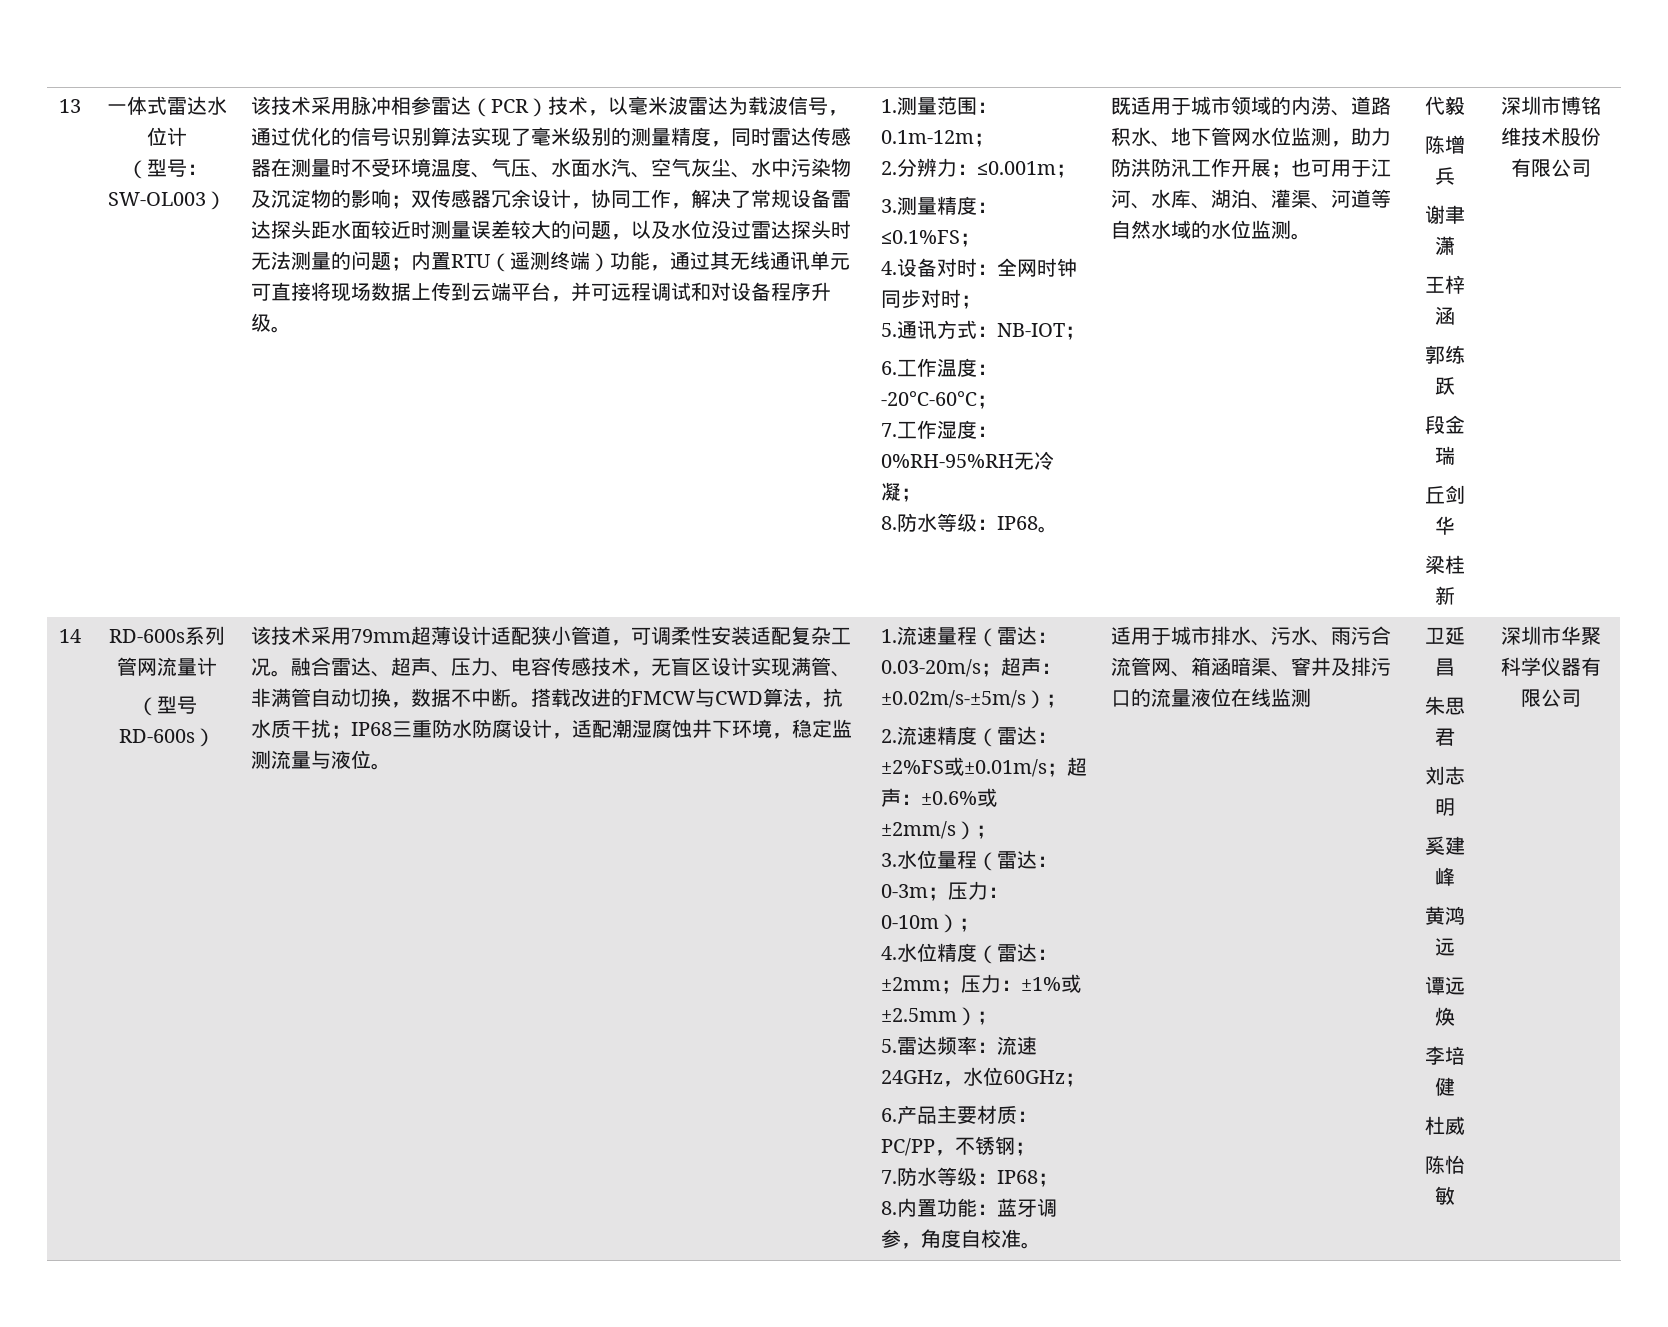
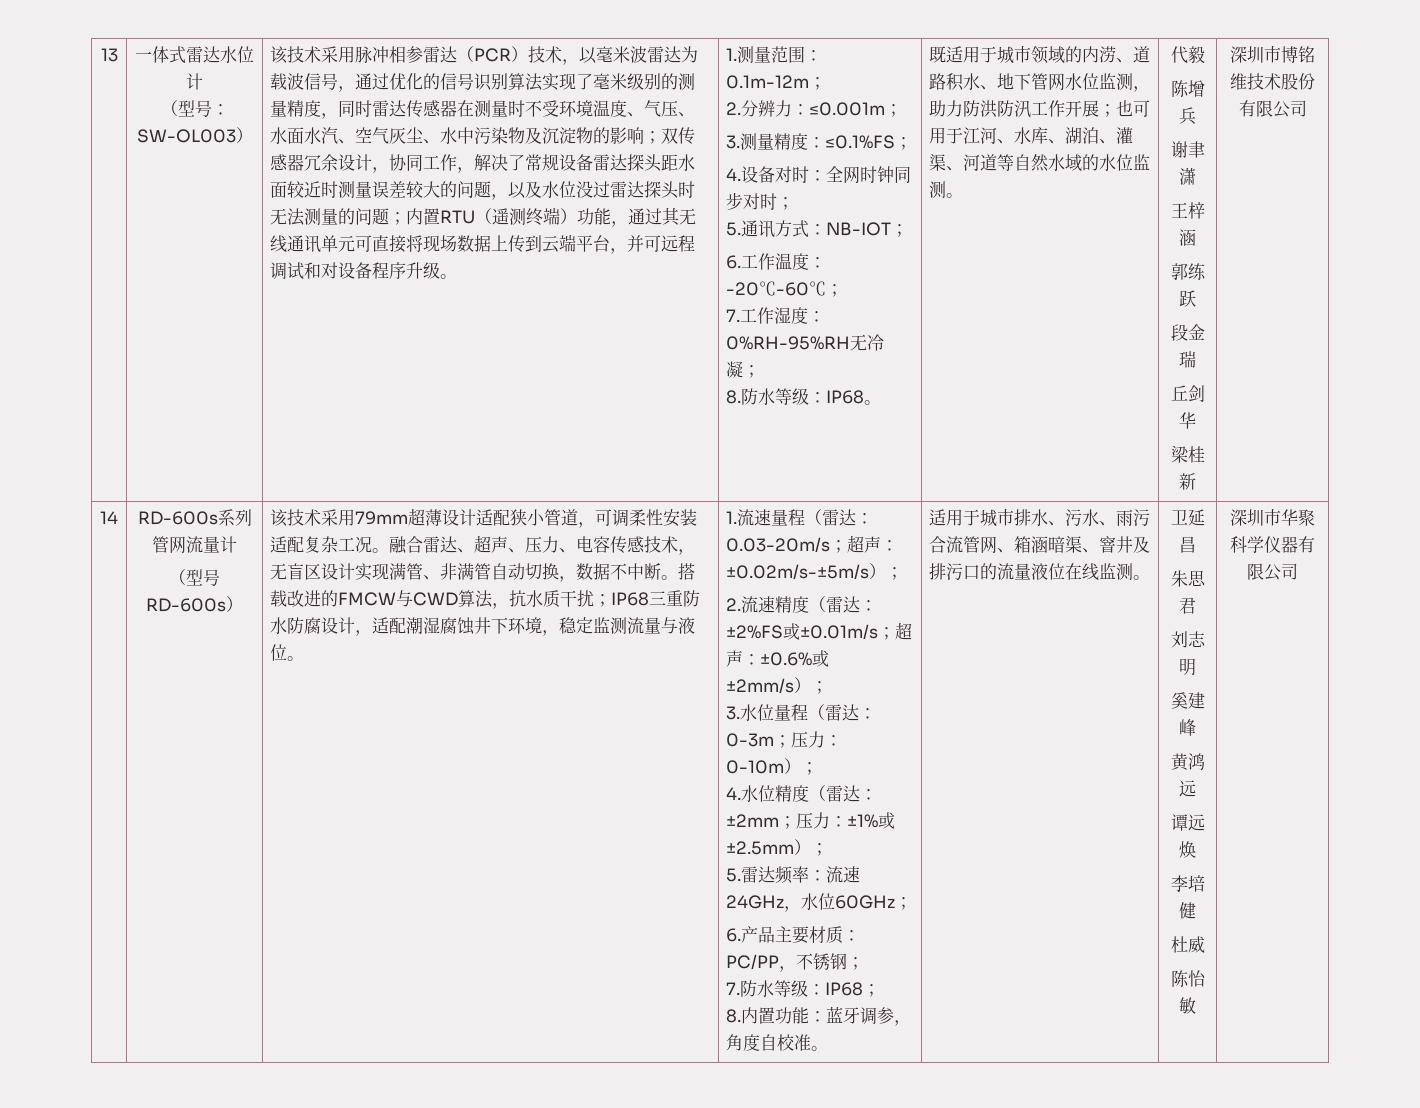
- 适用于城市排水、污水、雨污合流管网、箱涵暗渠、窨井及排污口的流量液位在线监测
+ 适用于城市排水、污水、雨污合流管网、箱涵暗渠、窨井及排污口的流量液位在线监测。

